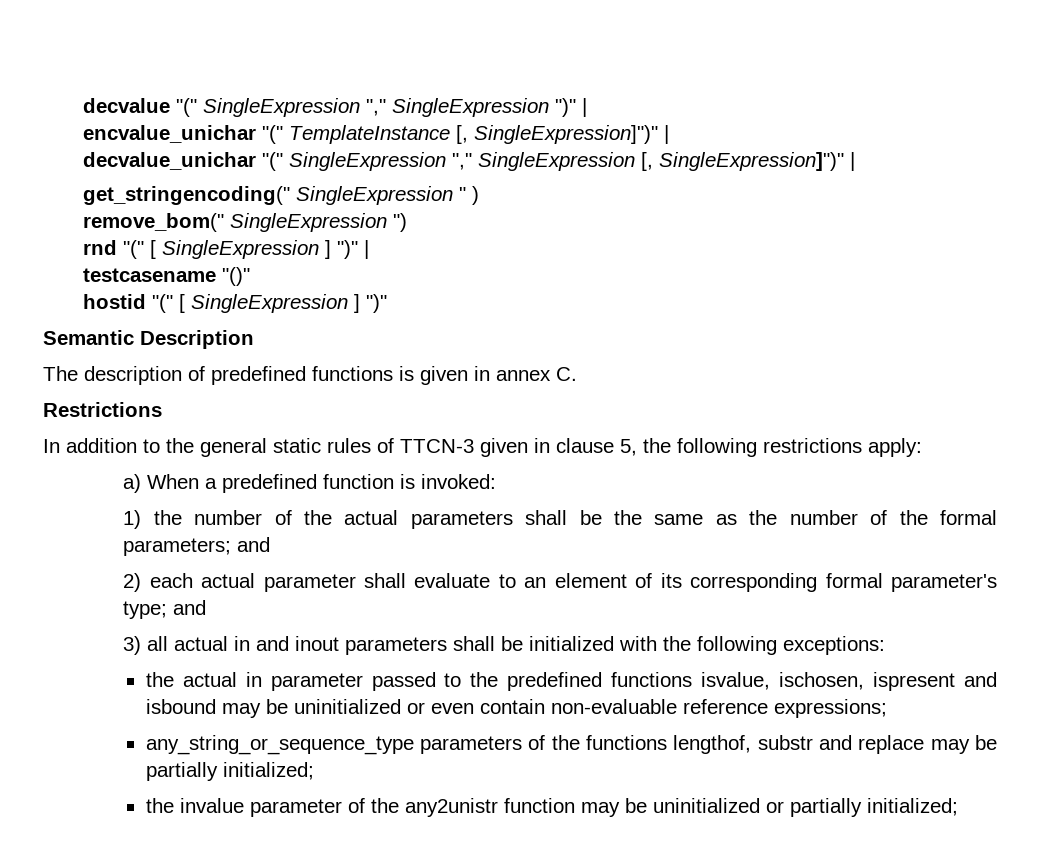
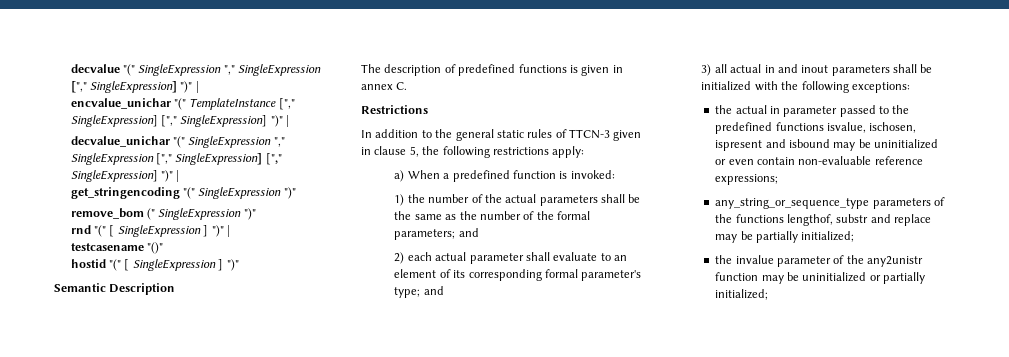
- decvalue "(" SingleExpression "," SingleExpression ")" |
+ decvalue "(" SingleExpression "," SingleExpression ["," SingleExpression] ")" |
- encvalue_unichar "(" TemplateInstance [, SingleExpression]")" |
+ encvalue_unichar "(" TemplateInstance ["," SingleExpression] ["," SingleExpression] ")" |
- decvalue_unichar "(" SingleExpression "," SingleExpression [, SingleExpression]")" |
- get_stringencoding(" SingleExpression " )
- remove_bom(" SingleExpression ")
+ decvalue_unichar "(" SingleExpression "," SingleExpression ["," SingleExpression] ["," SingleExpression] ")" |
+ get_stringencoding "(" SingleExpression ")"
+ remove_bom (" SingleExpression ")"

